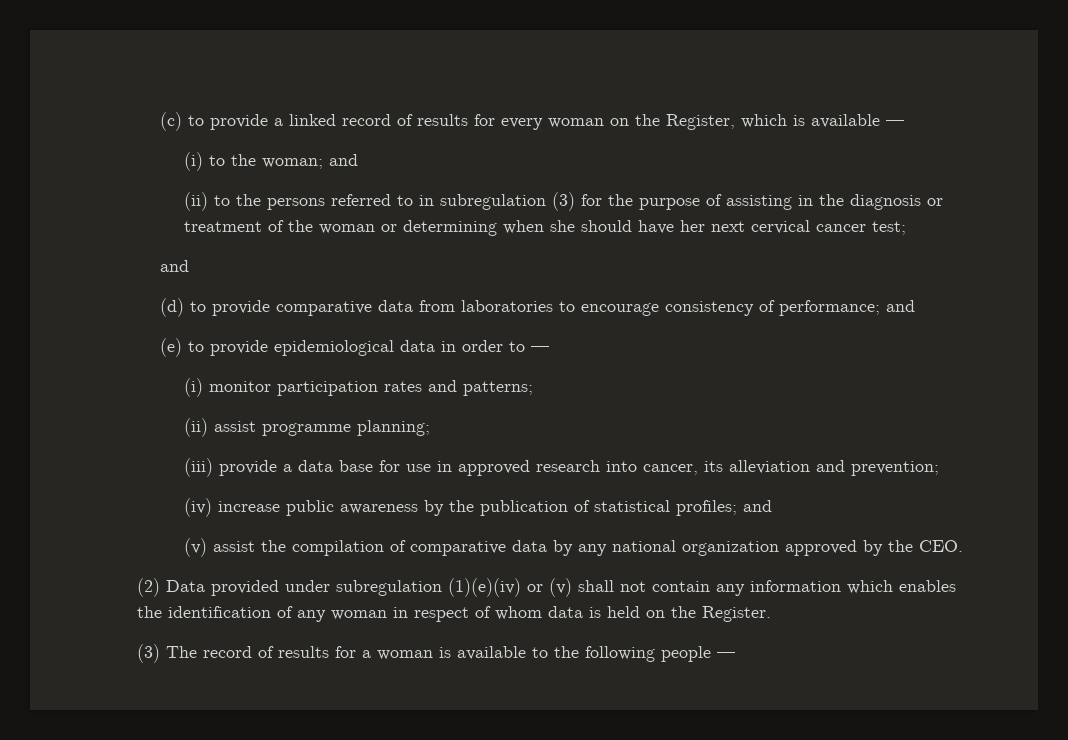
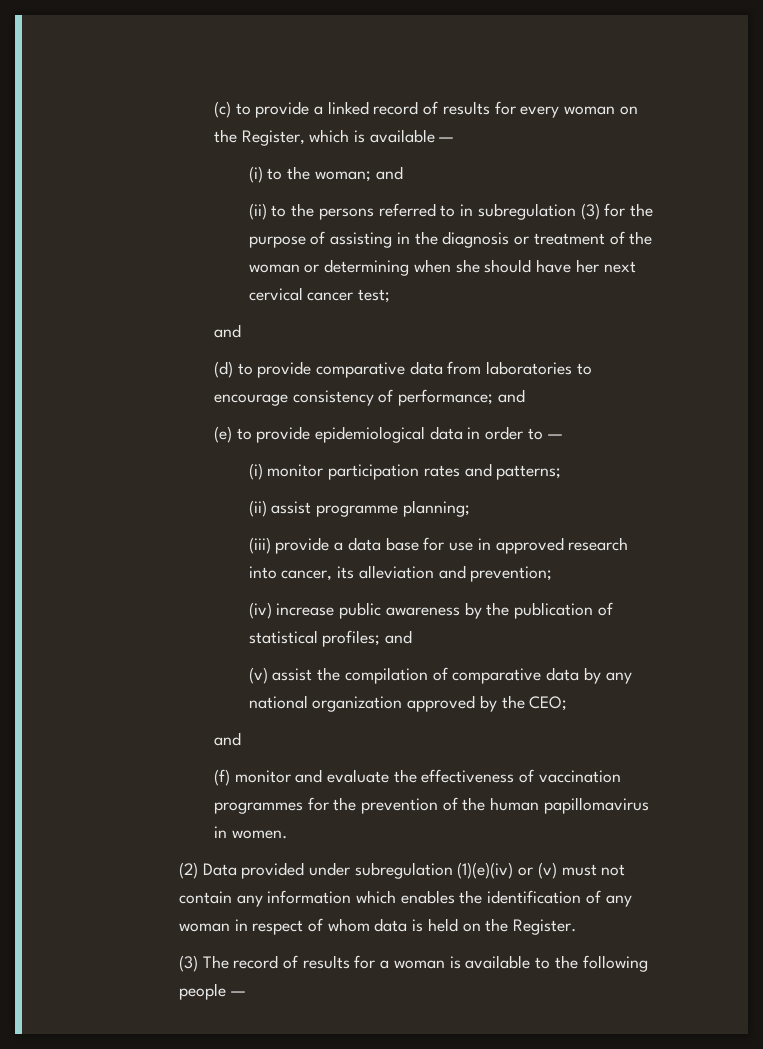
- (v) assist the compilation of comparative data by any national organization approved by the CEO.
+ (v) assist the compilation of comparative data by any national organization approved by the CEO;
+ and
+ (f) monitor and evaluate the effectiveness of vaccination programmes for the prevention of the human papillomavirus in women.
- (2) Data provided under subregulation (1)(e)(iv) or (v) shall not contain any information which enables the identification of any woman in respect of whom data is held on the Register.
+ (2) Data provided under subregulation (1)(e)(iv) or (v) must not contain any information which enables the identification of any woman in respect of whom data is held on the Register.

